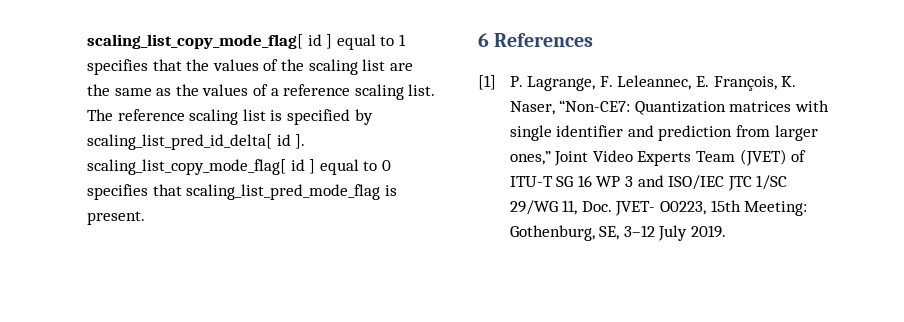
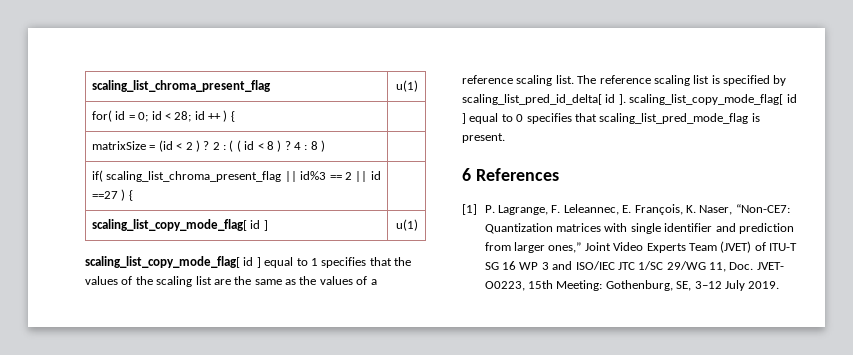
+ scaling_list_chroma_present_flag | u(1)
+ for( id = 0; id < 28; id ++ ) { |
+ matrixSize = (id < 2 ) ? 2 : ( ( id < 8 ) ? 4 : 8 ) |
+ if( scaling_list_chroma_present_flag || id%3 == 2 || id ==27 ) { |
+ scaling_list_copy_mode_flag[ id ] | u(1)

